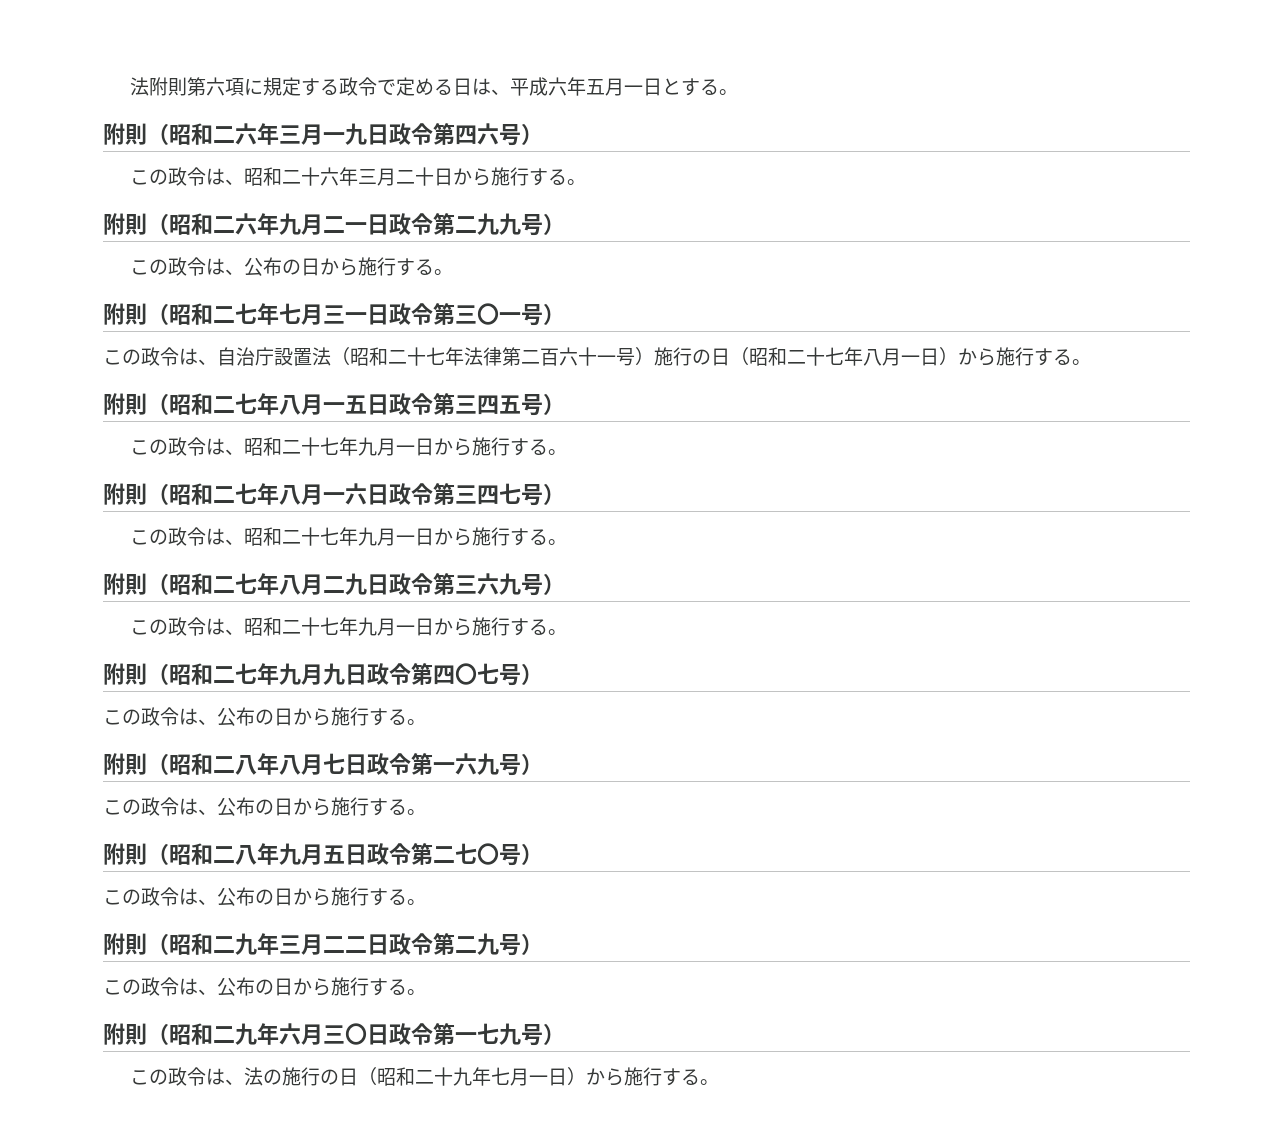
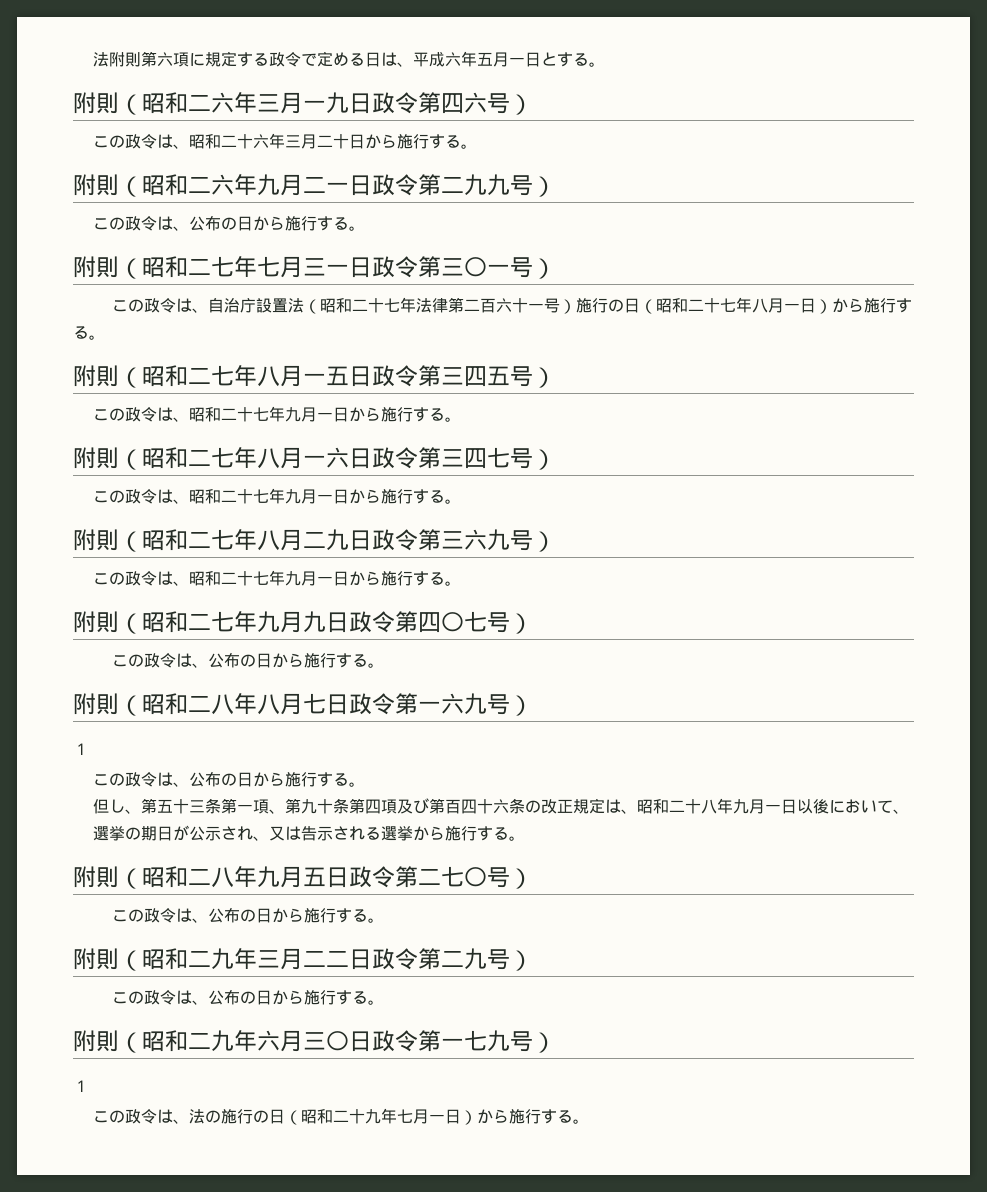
  附則（昭和二八年八月七日政令第一六九号）
+ １
  この政令は、公布の日から施行する。
+ 但し、第五十三条第一項、第九十条第四項及び第百四十六条の改正規定は、昭和二十八年九月一日以後において、選挙の期日が公示され、又は告示される選挙から施行する。
  附則（昭和二九年六月三〇日政令第一七九号）
+ １

